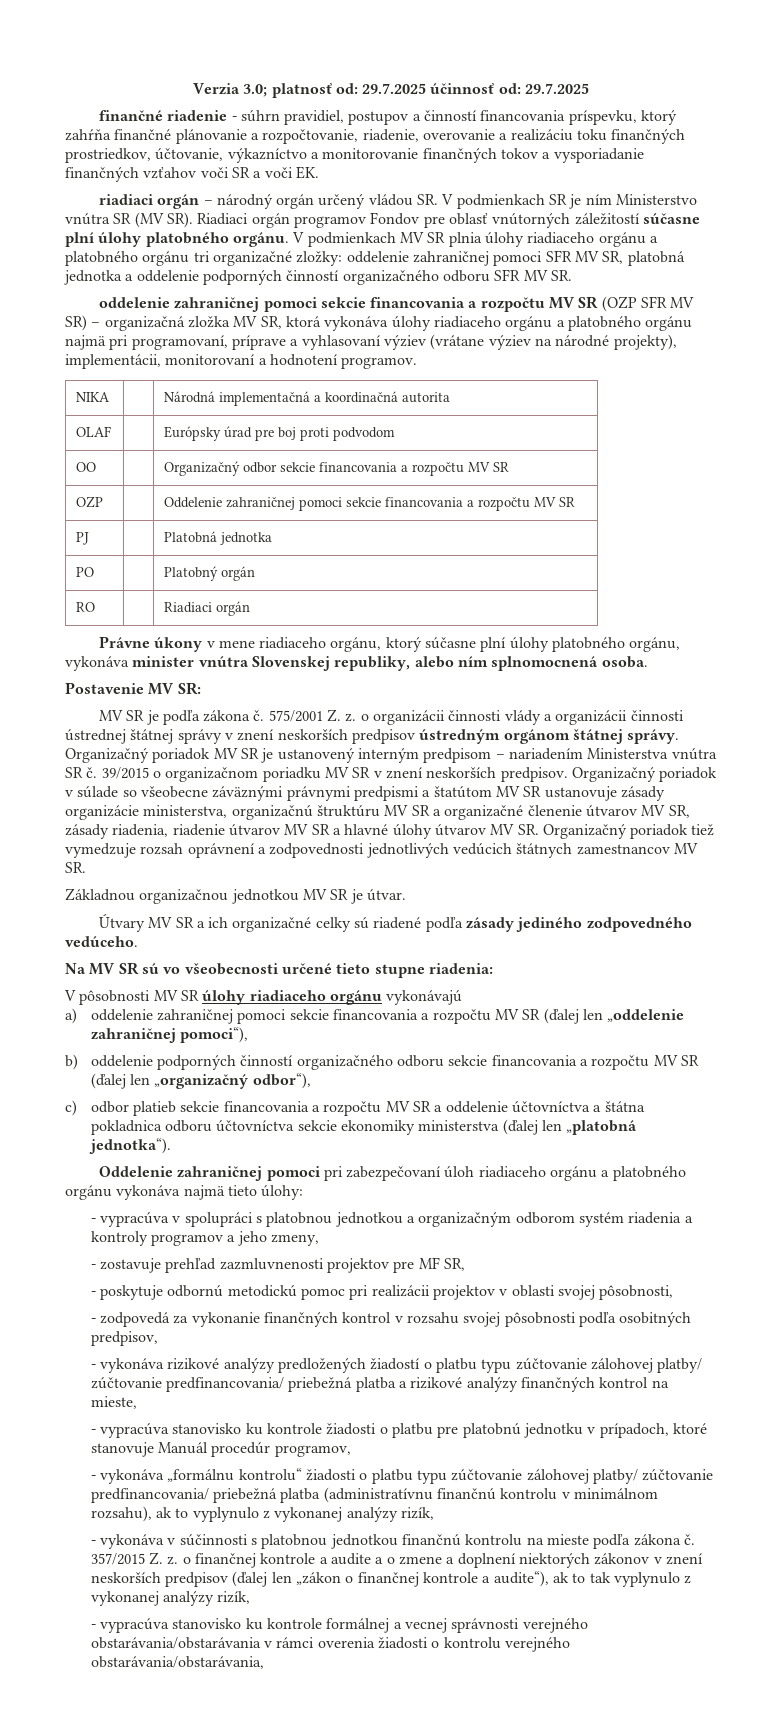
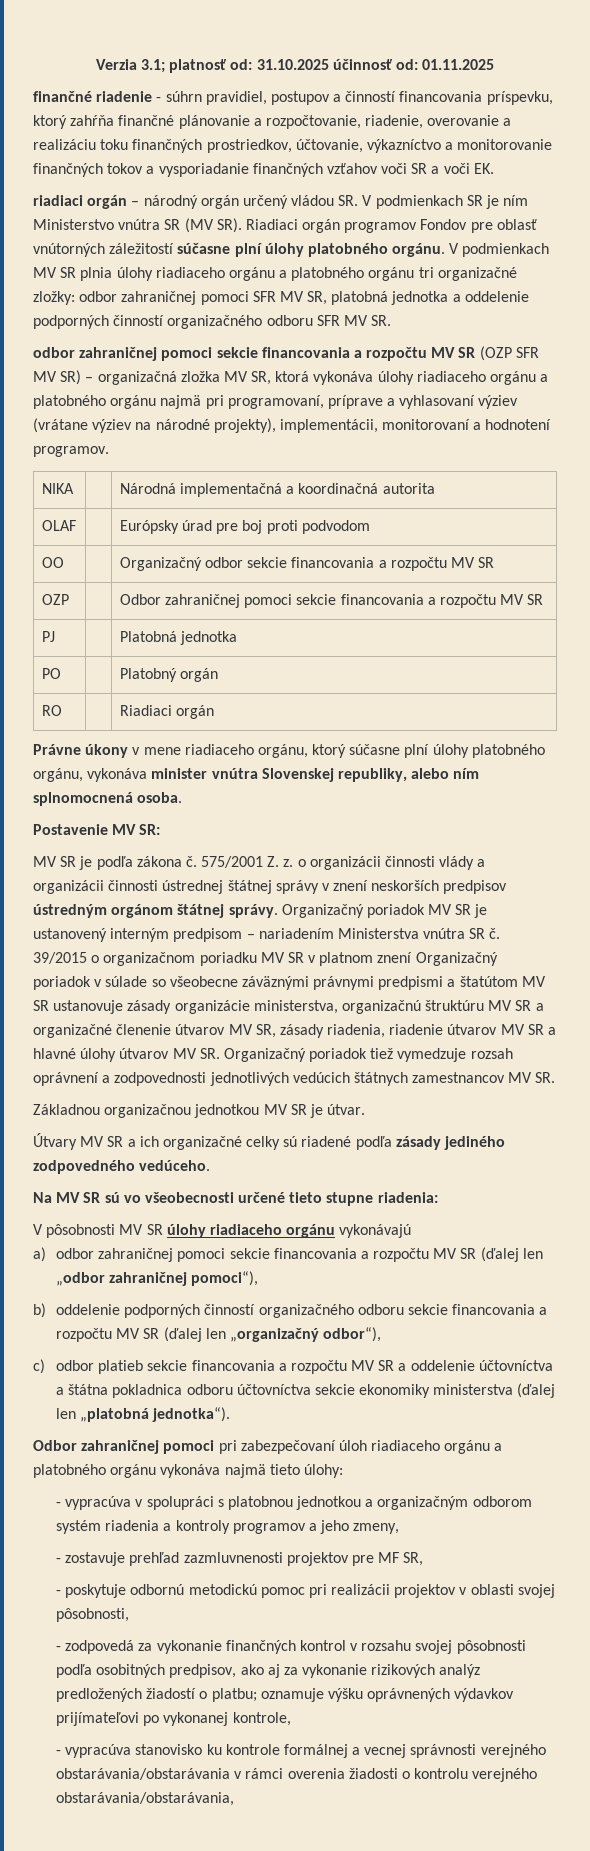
- Verzia 3.0; platnosť od: 29.7.2025 účinnosť od: 29.7.2025
+ Verzia 3.1; platnosť od: 31.10.2025 účinnosť od: 01.11.2025
- V podmienkach MV SR plnia úlohy riadiaceho orgánu a platobného orgánu tri organizačné zložky: oddelenie zahraničnej pomoci SFR MV SR, platobná jednotka a oddelenie podporných činností organizačného odboru SFR MV SR.
+ V podmienkach MV SR plnia úlohy riadiaceho orgánu a platobného orgánu tri organizačné zložky: odbor zahraničnej pomoci SFR MV SR, platobná jednotka a oddelenie podporných činností organizačného odboru SFR MV SR.
- oddelenie zahraničnej pomoci sekcie financovania a rozpočtu MV SR (OZP SFR MV SR) – organizačná zložka MV SR, ktorá vykonáva úlohy riadiaceho orgánu a platobného orgánu najmä pri programovaní, príprave a vyhlasovaní výziev (vrátane výziev na národné projekty), implementácii, monitorovaní a hodnotení programov.
+ odbor zahraničnej pomoci sekcie financovania a rozpočtu MV SR (OZP SFR MV SR) – organizačná zložka MV SR, ktorá vykonáva úlohy riadiaceho orgánu a platobného orgánu najmä pri programovaní, príprave a vyhlasovaní výziev (vrátane výziev na národné projekty), implementácii, monitorovaní a hodnotení programov.
- OZP | | Oddelenie zahraničnej pomoci sekcie financovania a rozpočtu MV SR
+ OZP | | Odbor zahraničnej pomoci sekcie financovania a rozpočtu MV SR
- 39/2015 o organizačnom poriadku MV SR v znení neskorších predpisov. Organizačný poriadok v súlade so všeobecne záväznými právnymi predpismi a štatútom MV SR ustanovuje zásady organizácie ministerstva, organizačnú štruktúru MV SR a organizačné členenie útvarov MV SR, zásady riadenia, riadenie útvarov MV SR a hlavné úlohy útvarov MV SR. Organizačný poriadok tiež vymedzuje rozsah oprávnení a zodpovednosti jednotlivých vedúcich štátnych zamestnancov MV SR.
+ 39/2015 o organizačnom poriadku MV SR v platnom znení Organizačný poriadok v súlade so všeobecne záväznými právnymi predpismi a štatútom MV SR ustanovuje zásady organizácie ministerstva, organizačnú štruktúru MV SR a organizačné členenie útvarov MV SR, zásady riadenia, riadenie útvarov MV SR a hlavné úlohy útvarov MV SR. Organizačný poriadok tiež vymedzuje rozsah oprávnení a zodpovednosti jednotlivých vedúcich štátnych zamestnancov MV SR.
- a) oddelenie zahraničnej pomoci sekcie financovania a rozpočtu MV SR (ďalej len „oddelenie zahraničnej pomoci“),
+ a) odbor zahraničnej pomoci sekcie financovania a rozpočtu MV SR (ďalej len „odbor zahraničnej pomoci“),
- Oddelenie zahraničnej pomoci pri zabezpečovaní úloh riadiaceho orgánu a platobného orgánu vykonáva najmä tieto úlohy:
+ Odbor zahraničnej pomoci pri zabezpečovaní úloh riadiaceho orgánu a platobného orgánu vykonáva najmä tieto úlohy:
- - zodpovedá za vykonanie finančných kontrol v rozsahu svojej pôsobnosti podľa osobitných predpisov,
- - vykonáva rizikové analýzy predložených žiadostí o platbu typu zúčtovanie zálohovej platby/ zúčtovanie predfinancovania/ priebežná platba a rizikové analýzy finančných kontrol na mieste,
- - vypracúva stanovisko ku kontrole žiadosti o platbu pre platobnú jednotku v prípadoch, ktoré stanovuje Manuál procedúr programov,
- - vykonáva „formálnu kontrolu“ žiadosti o platbu typu zúčtovanie zálohovej platby/ zúčtovanie predfinancovania/ priebežná platba (administratívnu finančnú kontrolu v minimálnom rozsahu), ak to vyplynulo z vykonanej analýzy rizík,
- - vykonáva v súčinnosti s platobnou jednotkou finančnú kontrolu na mieste podľa zákona č. 357/2015 Z. z. o finančnej kontrole a audite a o zmene a doplnení niektorých zákonov v znení neskorších predpisov (ďalej len „zákon o finančnej kontrole a audite“), ak to tak vyplynulo z vykonanej analýzy rizík,
+ - zodpovedá za vykonanie finančných kontrol v rozsahu svojej pôsobnosti podľa osobitných predpisov, ako aj za vykonanie rizikových analýz predložených žiadostí o platbu; oznamuje výšku oprávnených výdavkov prijímateľovi po vykonanej kontrole,

